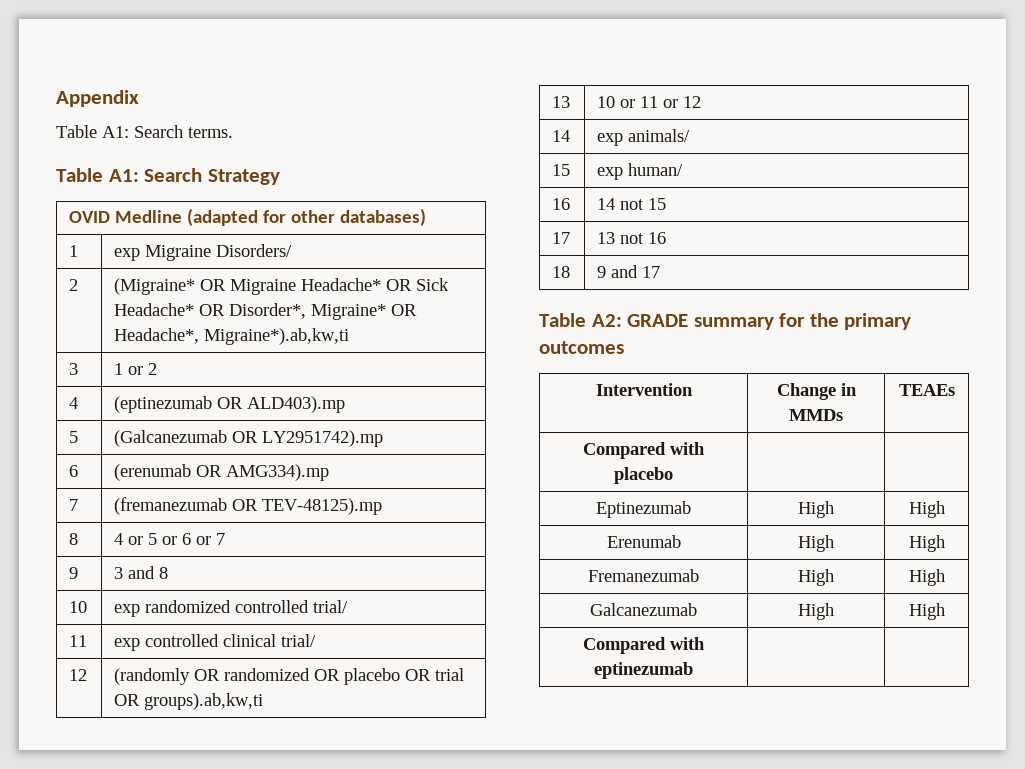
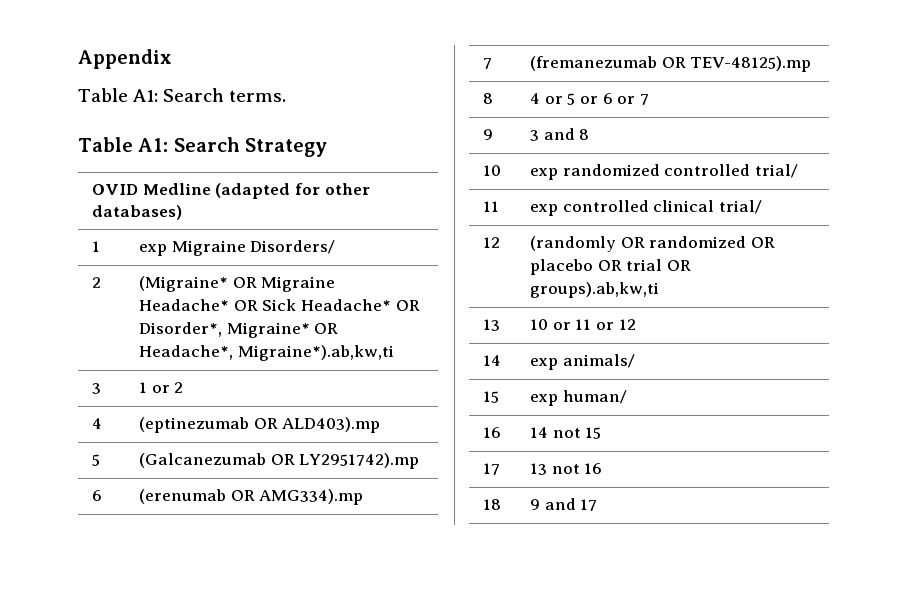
- Table A2: GRADE summary for the primary outcomes
- Intervention | Change in MMDs | TEAEs
- Compared with placebo | |
- Eptinezumab | High | High
- Erenumab | High | High
- Fremanezumab | High | High
- Galcanezumab | High | High
- Compared with eptinezumab | |

